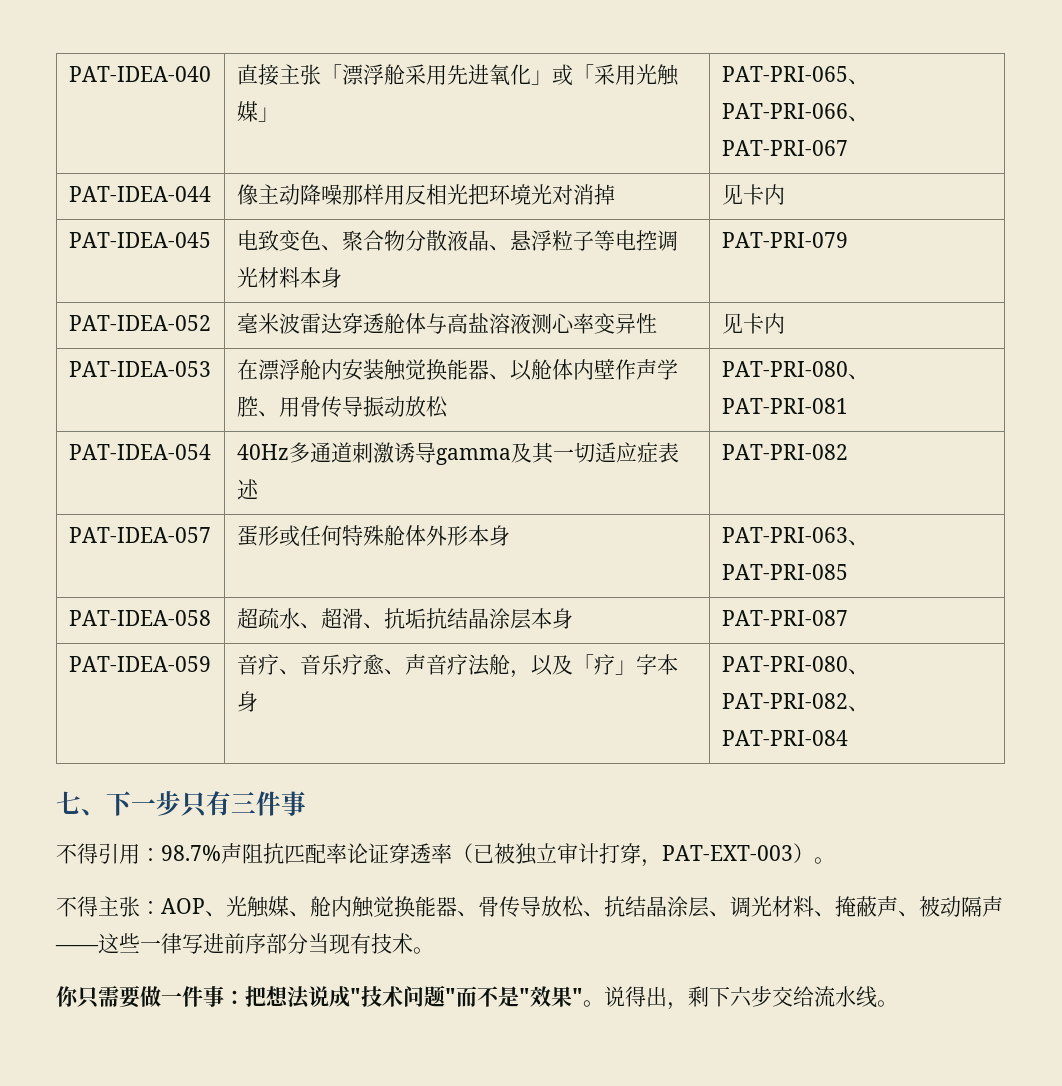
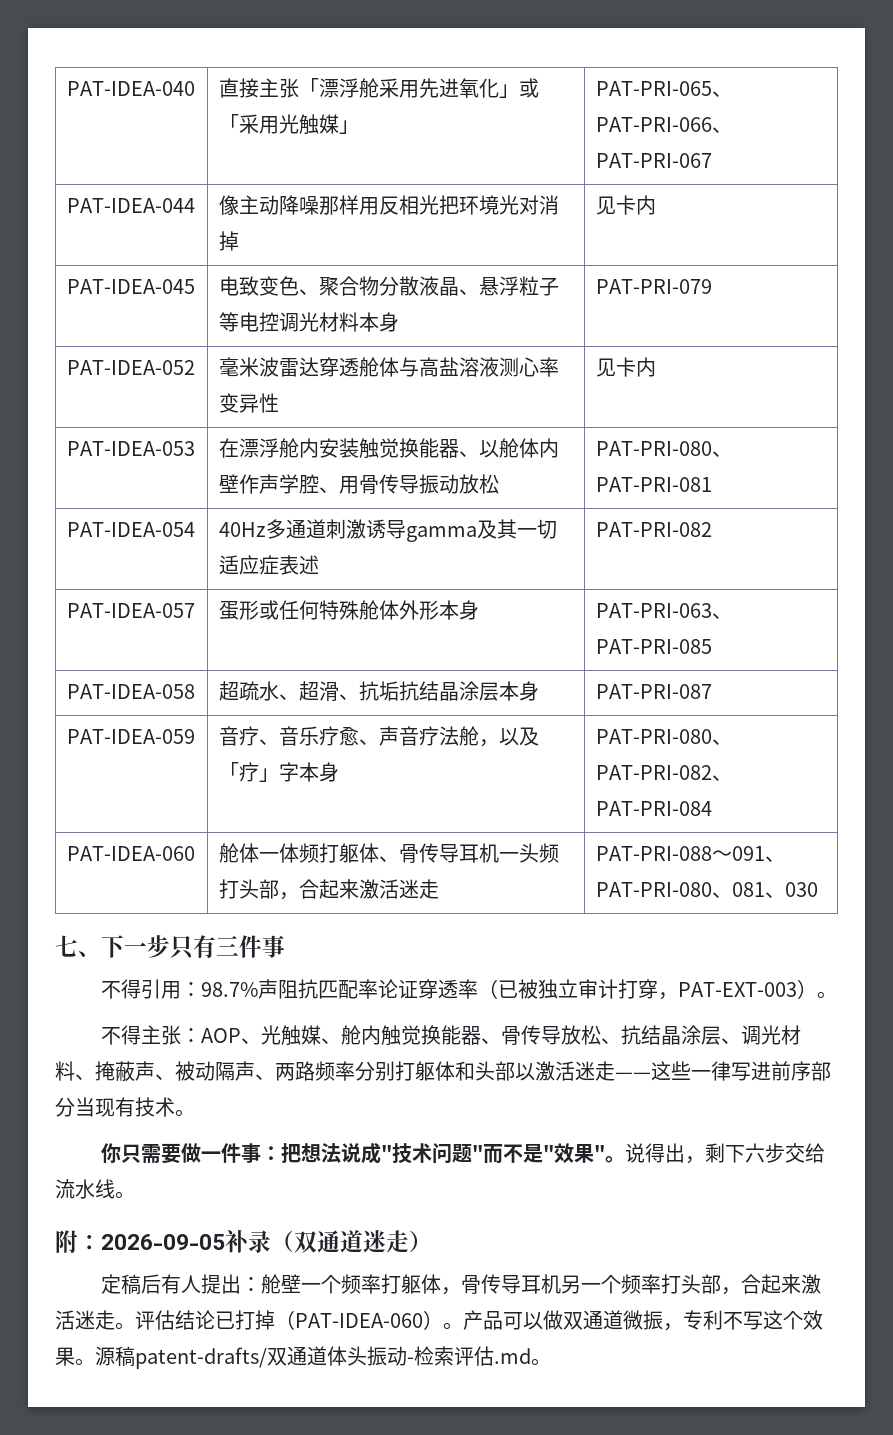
+ PAT-IDEA-060 | 舱体一体频打躯体、骨传导耳机一头频打头部，合起来激活迷走 | PAT-PRI-088～091、PAT-PRI-080、081、030
- 不得主张：AOP、光触媒、舱内触觉换能器、骨传导放松、抗结晶涂层、调光材料、掩蔽声、被动隔声——这些一律写进前序部分当现有技术。
+ 不得主张：AOP、光触媒、舱内触觉换能器、骨传导放松、抗结晶涂层、调光材料、掩蔽声、被动隔声、两路频率分别打躯体和头部以激活迷走——这些一律写进前序部分当现有技术。
+ 附：2026-09-05补录（双通道迷走）
+ 定稿后有人提出：舱壁一个频率打躯体，骨传导耳机另一个频率打头部，合起来激活迷走。评估结论已打掉（PAT-IDEA-060）。产品可以做双通道微振，专利不写这个效果。源稿patent-drafts/双通道体头振动-检索评估.md。

